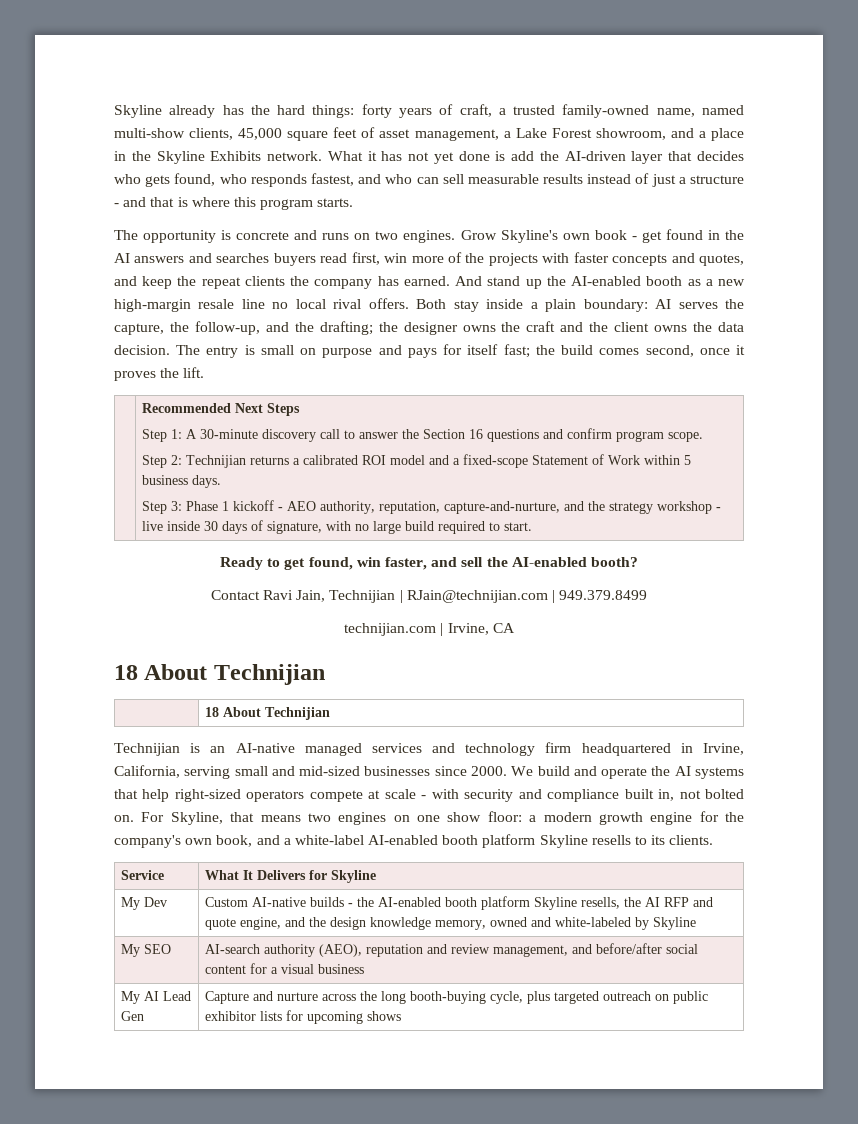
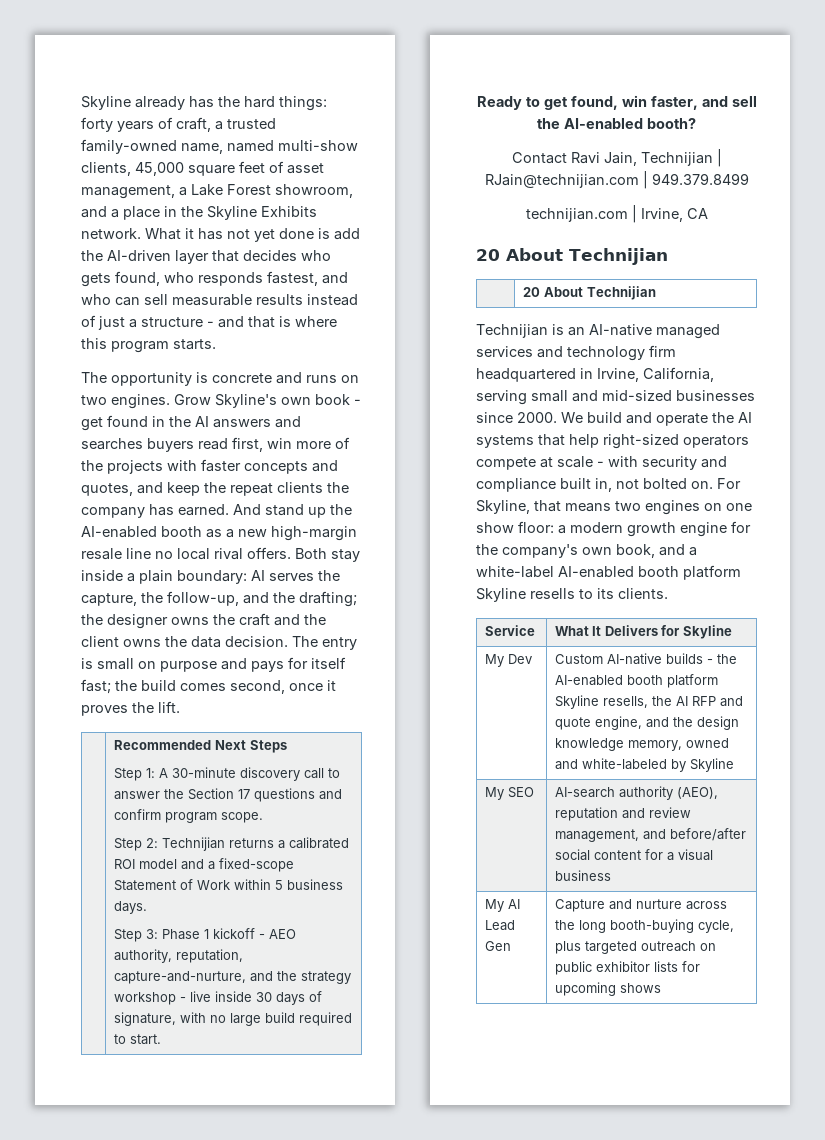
- Step 1: A 30-minute discovery call to answer the Section 16 questions and confirm program scope.
+ Step 1: A 30-minute discovery call to answer the Section 17 questions and confirm program scope.
  technijian.com | Irvine, CA
- 18 About Technijian
+ 20 About Technijian
- | 18 About Technijian
+ | 20 About Technijian

